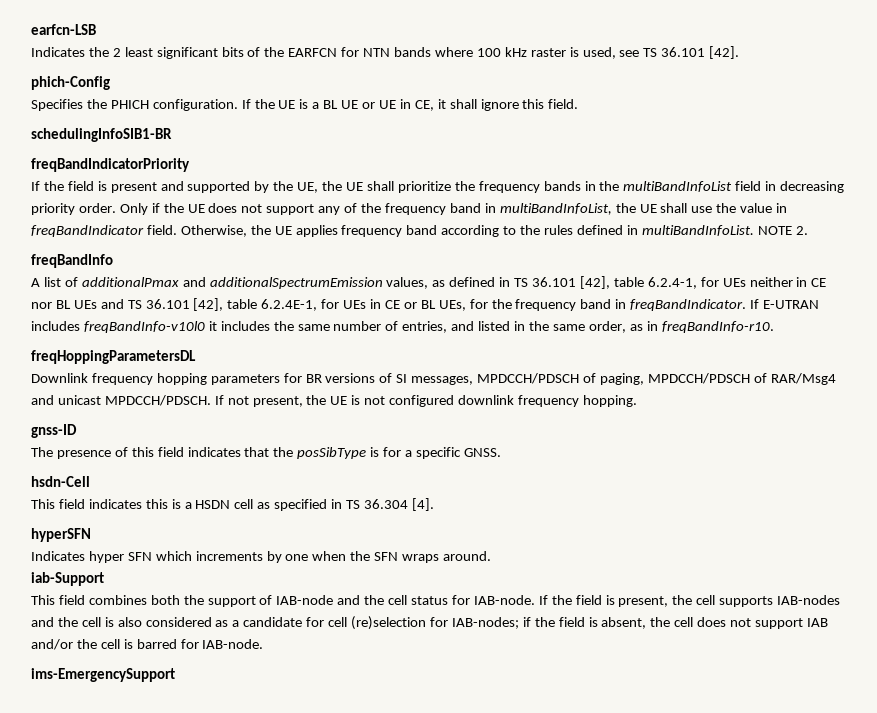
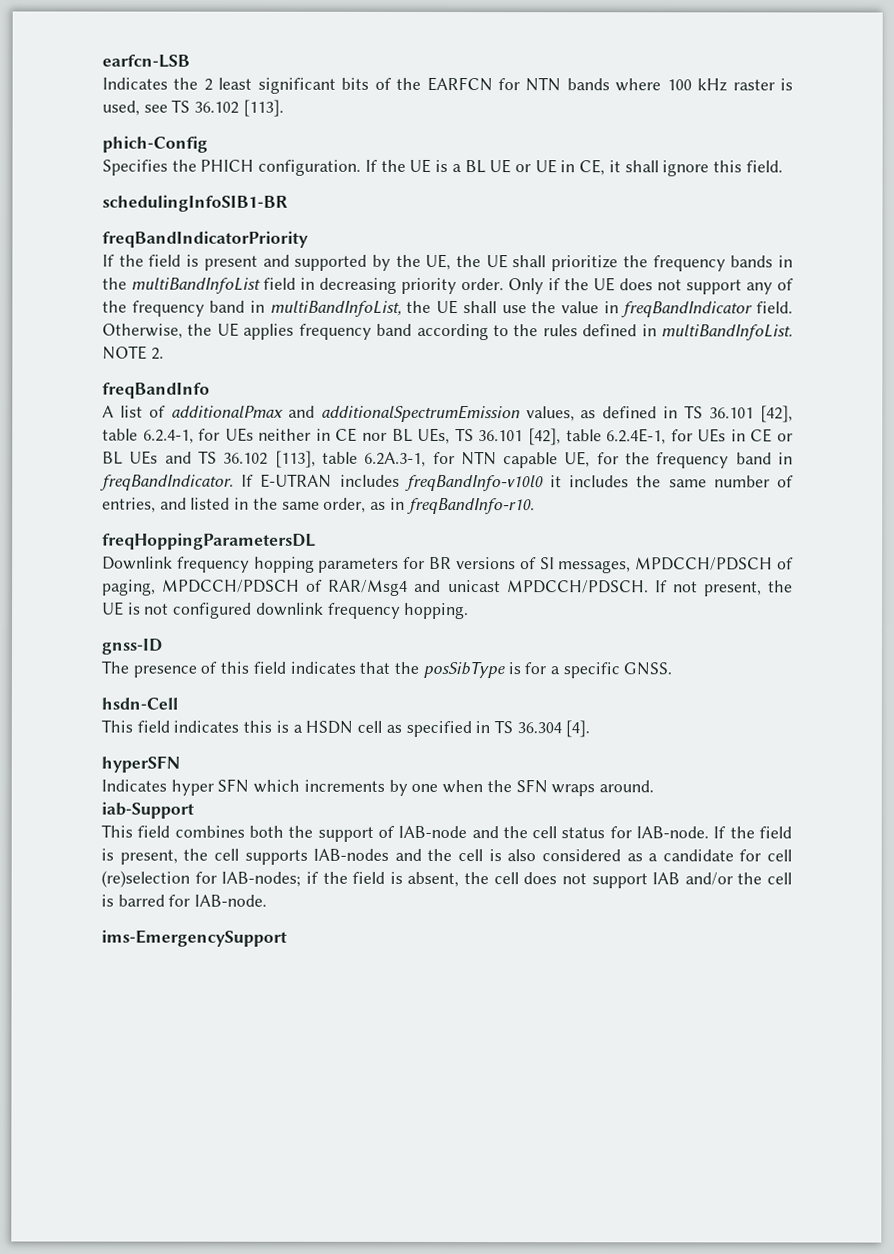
- Indicates the 2 least significant bits of the EARFCN for NTN bands where 100 kHz raster is used, see TS 36.101 [42].
+ Indicates the 2 least significant bits of the EARFCN for NTN bands where 100 kHz raster is used, see TS 36.102 [113].
- A list of additionalPmax and additionalSpectrumEmission values, as defined in TS 36.101 [42], table 6.2.4-1, for UEs neither in CE nor BL UEs and TS 36.101 [42], table 6.2.4E-1, for UEs in CE or BL UEs, for the frequency band in freqBandIndicator.
+ A list of additionalPmax and additionalSpectrumEmission values, as defined in TS 36.101 [42], table 6.2.4-1, for UEs neither in CE nor BL UEs, TS 36.101 [42], table 6.2.4E-1, for UEs in CE or BL UEs and TS 36.102 [113], table 6.2A.3-1, for NTN capable UE, for the frequency band in freqBandIndicator.

